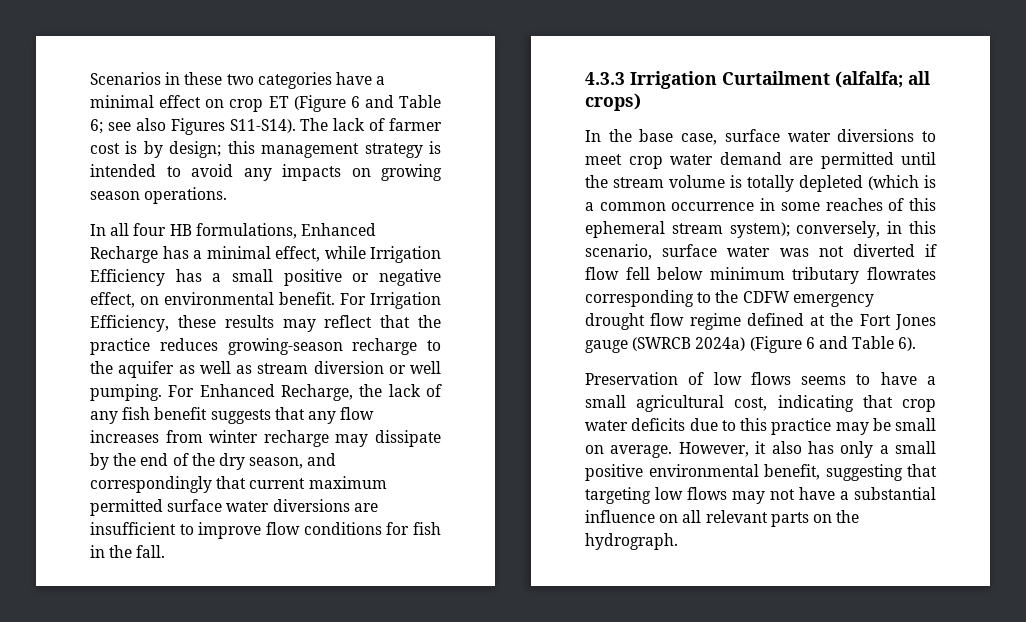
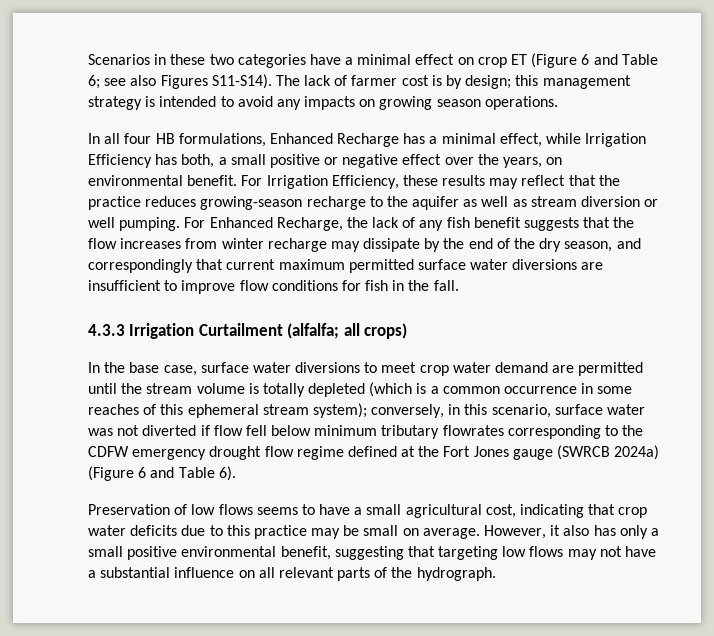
- In all four HB formulations, Enhanced Recharge has a minimal effect, while Irrigation Efficiency has a small positive or negative effect, on environmental benefit.
+ In all four HB formulations, Enhanced Recharge has a minimal effect, while Irrigation Efficiency has both, a small positive or negative effect over the years, on environmental benefit.
- For Enhanced Recharge, the lack of any fish benefit suggests that any flow increases from winter recharge may dissipate by the end of the dry season, and correspondingly that current maximum permitted surface water diversions are insufficient to improve flow conditions for fish in the fall.
+ For Enhanced Recharge, the lack of any fish benefit suggests that the flow increases from winter recharge may dissipate by the end of the dry season, and correspondingly that current maximum permitted surface water diversions are insufficient to improve flow conditions for fish in the fall.
- However, it also has only a small positive environmental benefit, suggesting that targeting low flows may not have a substantial influence on all relevant parts on the hydrograph.
+ However, it also has only a small positive environmental benefit, suggesting that targeting low flows may not have a substantial influence on all relevant parts of the hydrograph.

